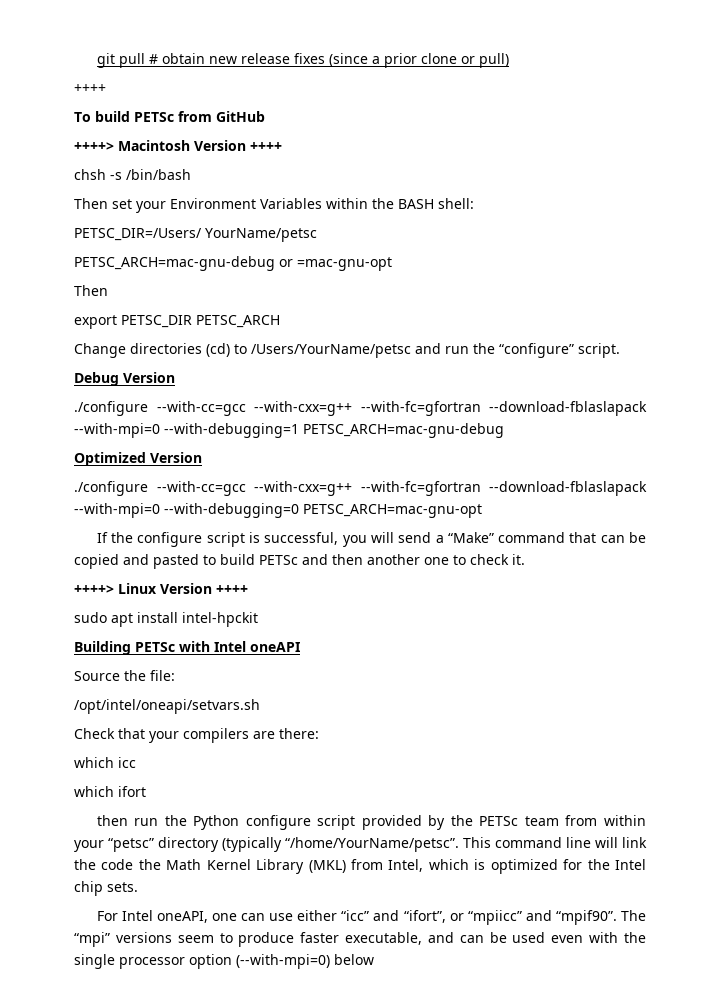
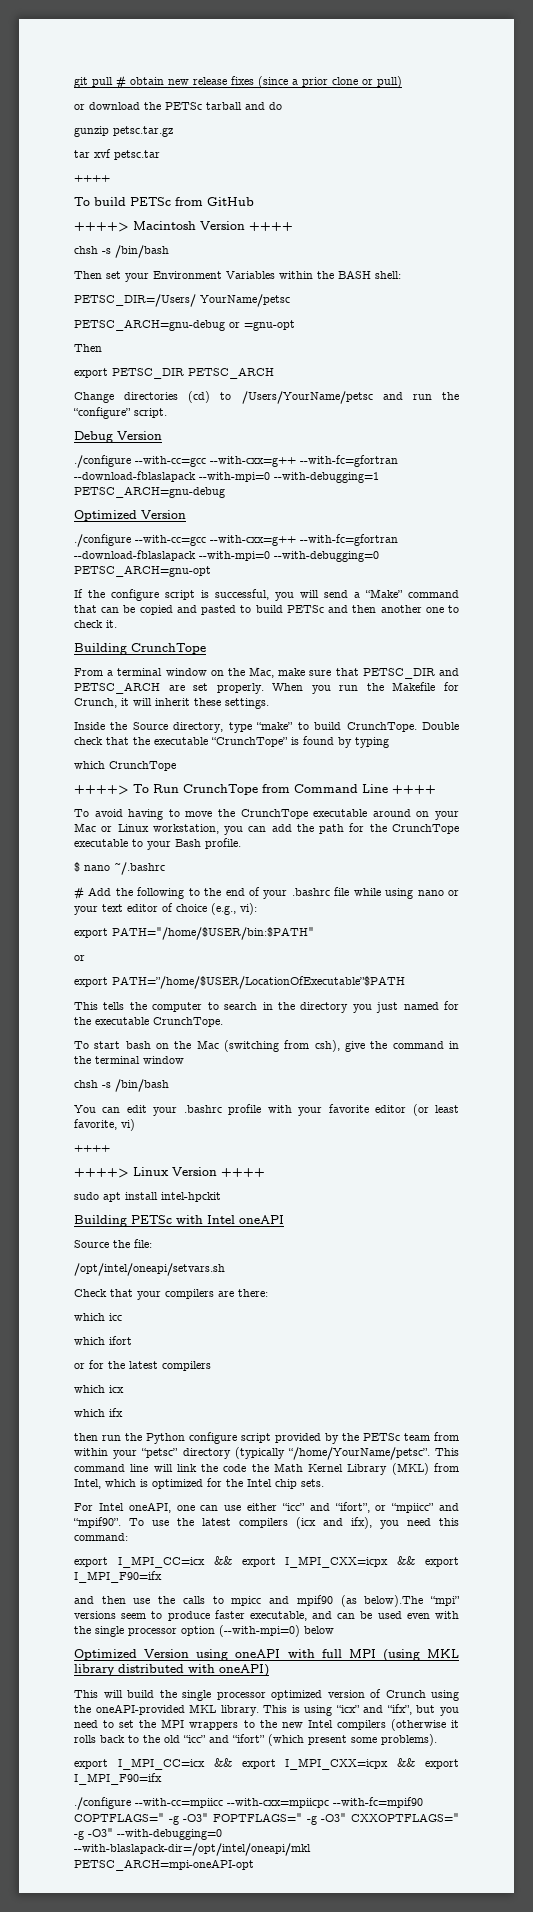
+ or download the PETSc tarball and do
+ gunzip petsc.tar.gz
+ tar xvf petsc.tar
- PETSC_ARCH=mac-gnu-debug or =mac-gnu-opt
+ PETSC_ARCH=gnu-debug or =gnu-opt
- ./configure --with-cc=gcc --with-cxx=g++ --with-fc=gfortran --download-fblaslapack --with-mpi=0 --with-debugging=1 PETSC_ARCH=mac-gnu-debug
+ ./configure --with-cc=gcc --with-cxx=g++ --with-fc=gfortran --download-fblaslapack --with-mpi=0 --with-debugging=1 PETSC_ARCH=gnu-debug
- ./configure --with-cc=gcc --with-cxx=g++ --with-fc=gfortran --download-fblaslapack --with-mpi=0 --with-debugging=0 PETSC_ARCH=mac-gnu-opt
+ ./configure --with-cc=gcc --with-cxx=g++ --with-fc=gfortran --download-fblaslapack --with-mpi=0 --with-debugging=0 PETSC_ARCH=gnu-opt
+ Building CrunchTope
+ From a terminal window on the Mac, make sure that PETSC_DIR and PETSC_ARCH are set properly. When you run the Makefile for Crunch, it will inherit these settings.
+ Inside the Source directory, type “make” to build CrunchTope. Double check that the executable “CrunchTope” is found by typing
+ which CrunchTope
+ ++++> To Run CrunchTope from Command Line ++++
+ To avoid having to move the CrunchTope executable around on your Mac or Linux workstation, you can add the path for the CrunchTope executable to your Bash profile.
+ $ nano ~/.bashrc
+ # Add the following to the end of your .bashrc file while using nano or your text editor of choice (e.g., vi):
+ export PATH="/home/$USER/bin:$PATH"
+ or
+ export PATH=”/home/$USER/LocationOfExecutable”$PATH
+ This tells the computer to search in the directory you just named for the executable CrunchTope.
+ To start bash on the Mac (switching from csh), give the command in the terminal window
+ chsh -s /bin/bash
+ You can edit your .bashrc profile with your favorite editor (or least favorite, vi)
+ ++++
+ or for the latest compilers
+ which icx
+ which ifx
- The “mpi” versions seem to produce faster executable, and can be used even with the single processor option (--with-mpi=0) below
+ To use the latest compilers (icx and ifx), you need this command:
+ export I_MPI_CC=icx && export I_MPI_CXX=icpx && export I_MPI_F90=ifx
+ and then use the calls to mpicc and mpif90 (as below).The “mpi” versions seem to produce faster executable, and can be used even with the single processor option (--with-mpi=0) below
+ Optimized Version using oneAPI with full MPI (using MKL library distributed with oneAPI)
+ This will build the single processor optimized version of Crunch using the oneAPI-provided MKL library. This is using “icx” and “ifx”, but you need to set the MPI wrappers to the new Intel compilers (otherwise it rolls back to the old “icc” and “ifort” (which present some problems).
+ export I_MPI_CC=icx && export I_MPI_CXX=icpx && export I_MPI_F90=ifx
+ ./configure --with-cc=mpiicc --with-cxx=mpiicpc --with-fc=mpif90 COPTFLAGS=" -g -O3" FOPTFLAGS=" -g -O3" CXXOPTFLAGS=" -g -O3" --with-debugging=0 --with-blaslapack-dir=/opt/intel/oneapi/mkl PETSC_ARCH=mpi-oneAPI-opt

